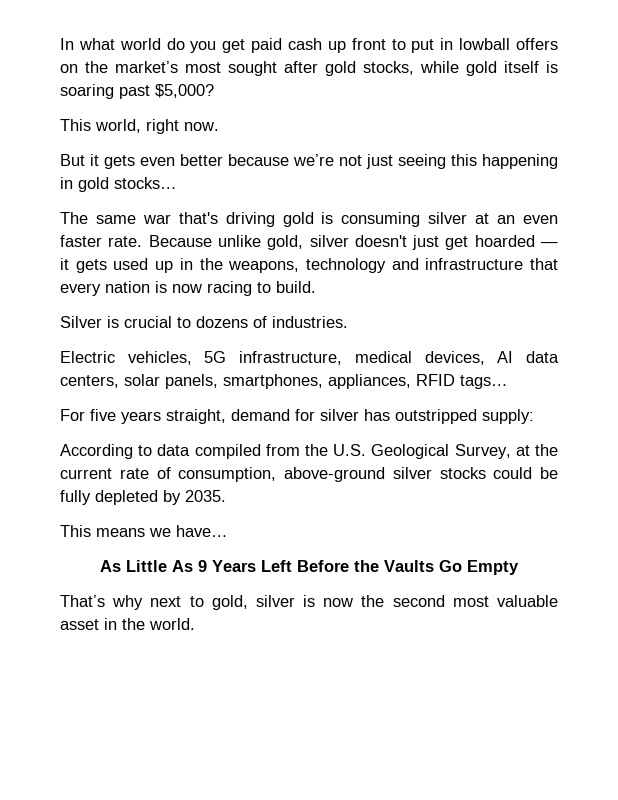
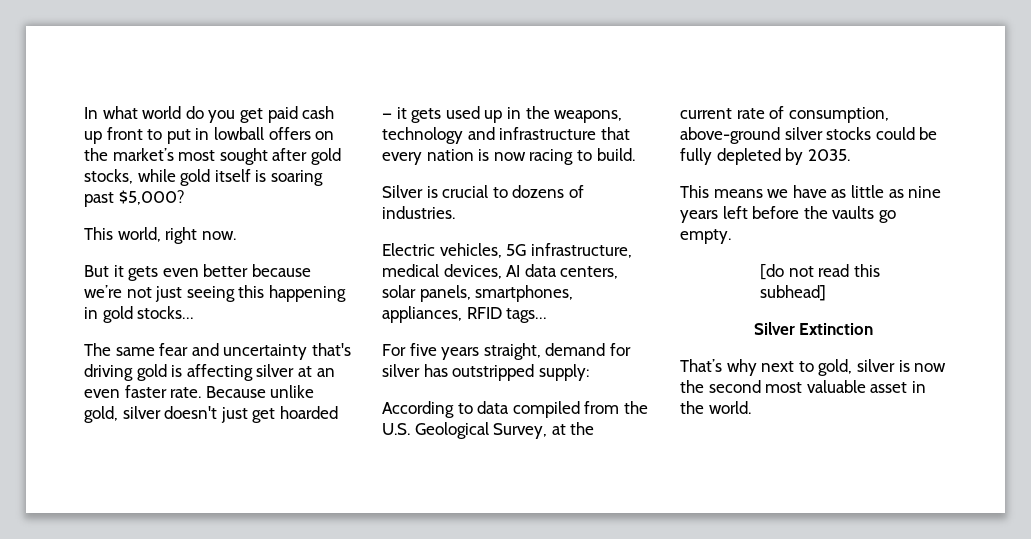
- The same war that's driving gold is consuming silver at an even faster rate.
+ The same fear and uncertainty that's driving gold is affecting silver at an even faster rate.
- This means we have…
- As Little As 9 Years Left Before the Vaults Go Empty
+ This means we have as little as nine years left before the vaults go empty.
+ [do not read this subhead]
+ Silver Extinction

